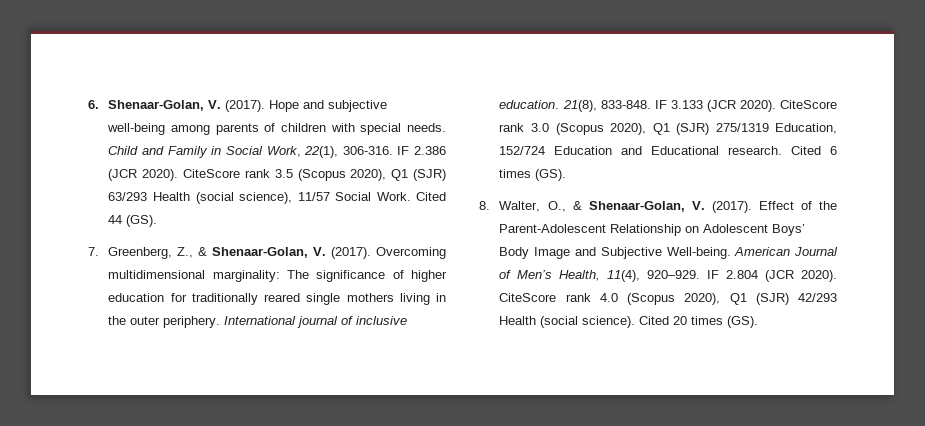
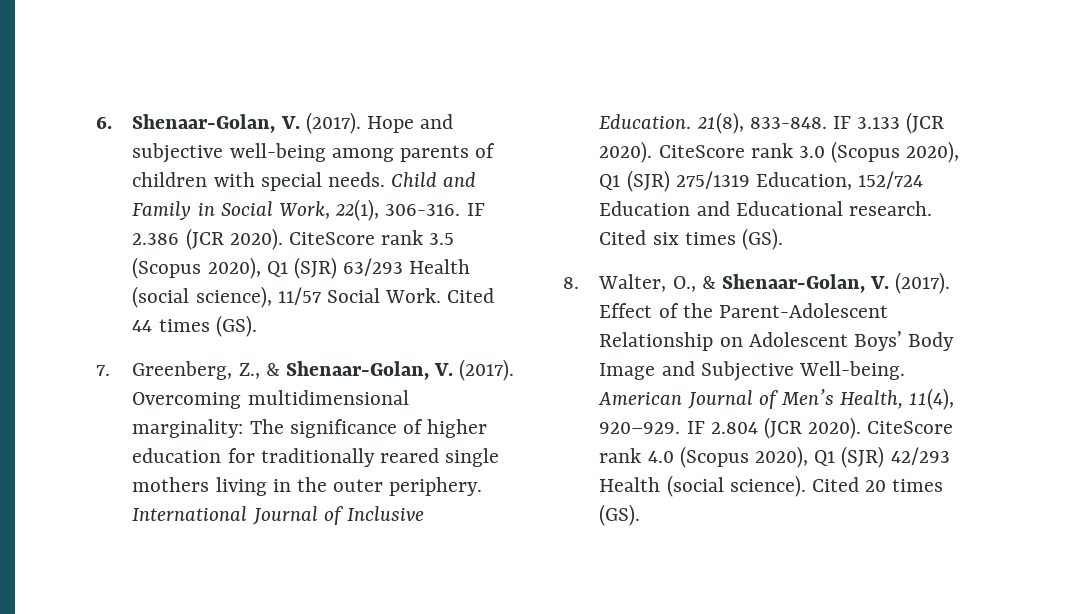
- Cited 44 (GS).
+ Cited 44 times (GS).
- International journal of inclusive education.
+ International Journal of Inclusive Education.
- Cited 6 times (GS).
+ Cited six times (GS).

